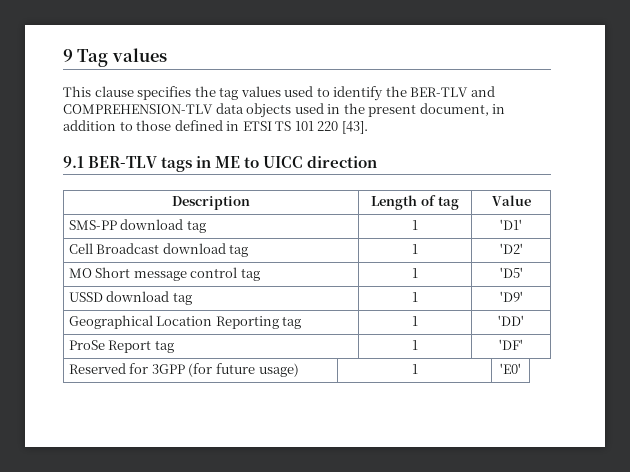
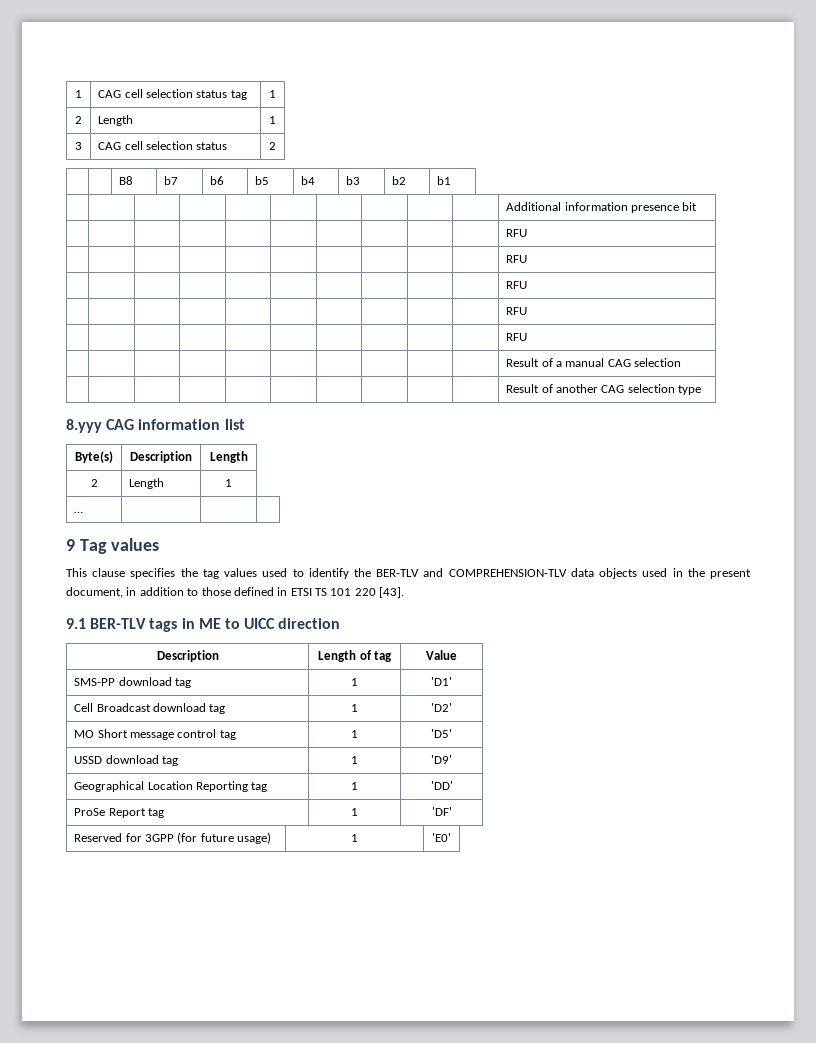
+ 1 | CAG cell selection status tag | 1
+ 2 | Length | 1
+ 3 | CAG cell selection status | 2
+ | | B8 | b7 | b6 | b5 | b4 | b3 | b2 | b1
+ | | | | | | | | | | Additional information presence bit
+ | | | | | | | | | | RFU
+ | | | | | | | | | | RFU
+ | | | | | | | | | | RFU
+ | | | | | | | | | | RFU
+ | | | | | | | | | | RFU
+ | | | | | | | | | | Result of a manual CAG selection
+ | | | | | | | | | | Result of another CAG selection type
+ 8.yyy CAG information list
+ Byte(s) | Description | Length
+ 2 | Length | 1
+ … | | |

